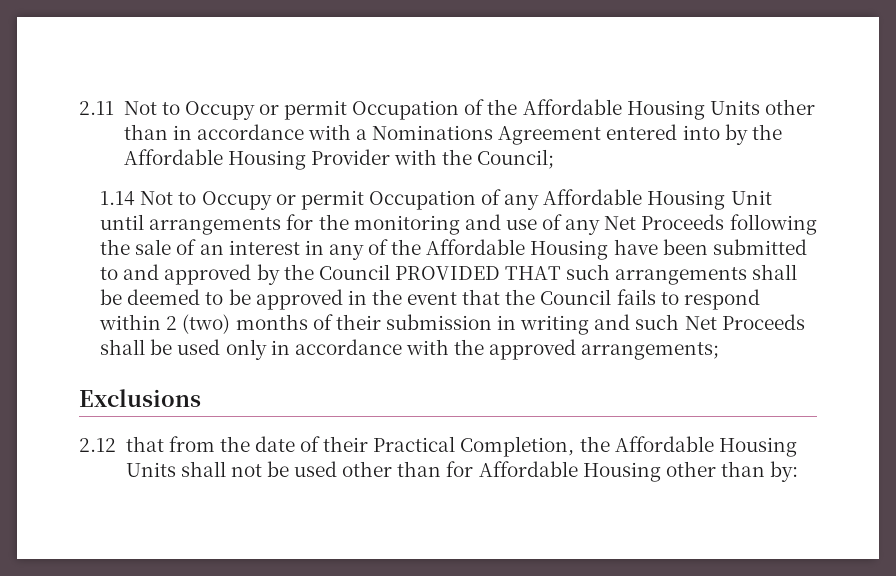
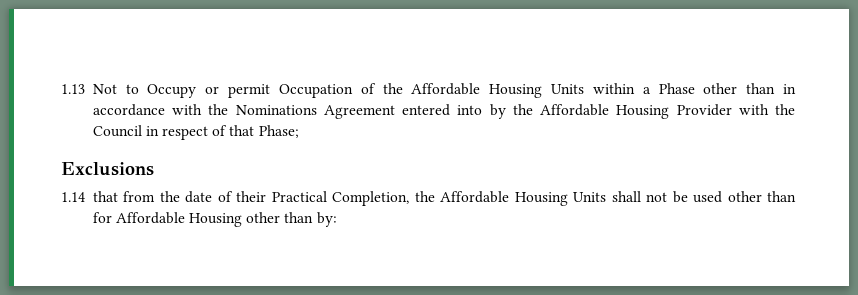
- 2.11 Not to Occupy or permit Occupation of the Affordable Housing Units other than in accordance with a Nominations Agreement entered into by the Affordable Housing Provider with the Council;
- 1.14 Not to Occupy or permit Occupation of any Affordable Housing Unit until arrangements for the monitoring and use of any Net Proceeds following the sale of an interest in any of the Affordable Housing have been submitted to and approved by the Council PROVIDED THAT such arrangements shall be deemed to be approved in the event that the Council fails to respond within 2 (two) months of their submission in writing and such Net Proceeds shall be used only in accordance with the approved arrangements;
+ 1.13 Not to Occupy or permit Occupation of the Affordable Housing Units within a Phase other than in accordance with the Nominations Agreement entered into by the Affordable Housing Provider with the Council in respect of that Phase;
- 2.12 that from the date of their Practical Completion, the Affordable Housing Units shall not be used other than for Affordable Housing other than by:
+ 1.14 that from the date of their Practical Completion, the Affordable Housing Units shall not be used other than for Affordable Housing other than by:

